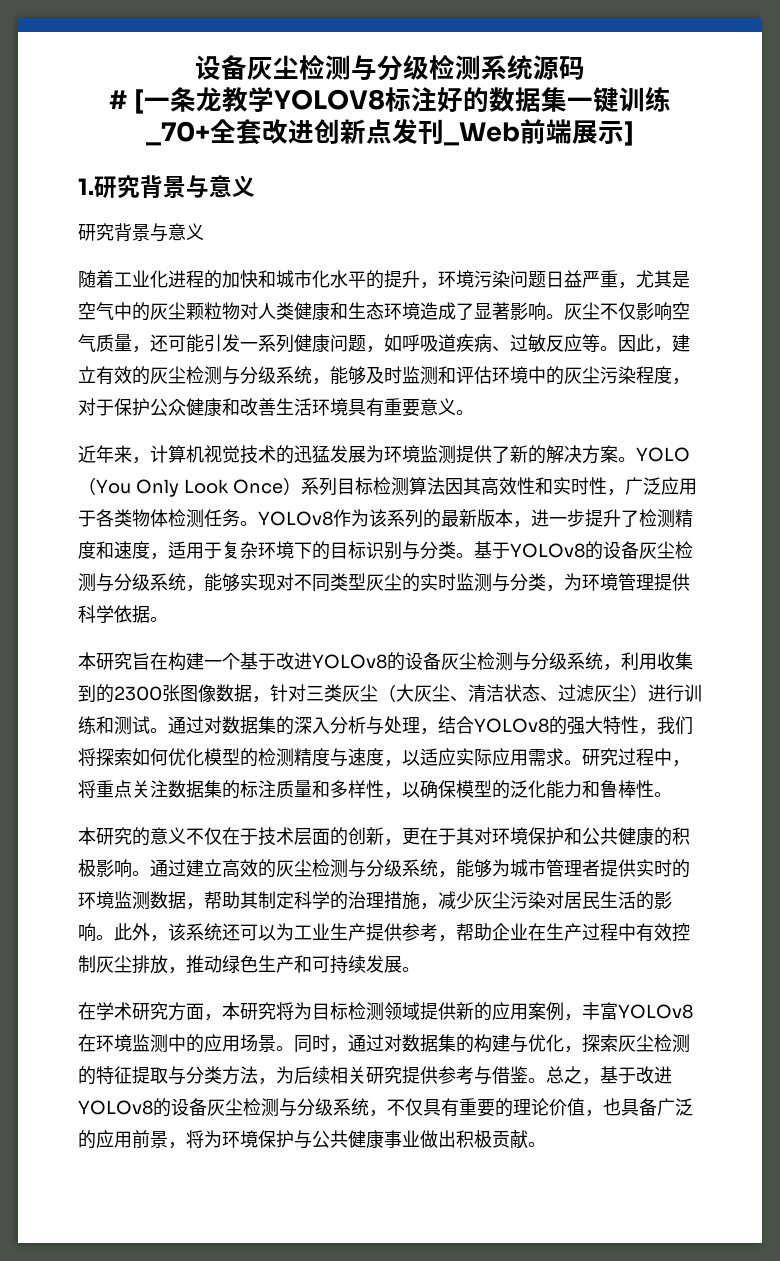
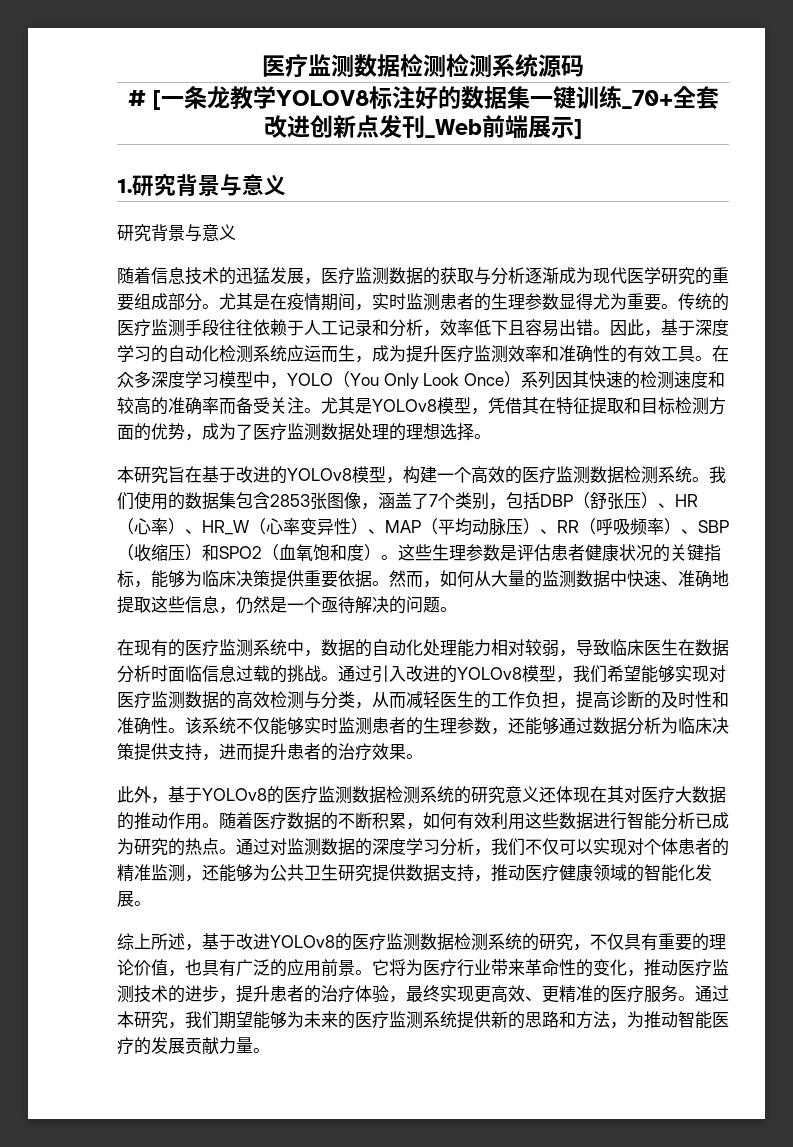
- 设备灰尘检测与分级检测系统源码
+ 医疗监测数据检测检测系统源码
- 随着工业化进程的加快和城市化水平的提升，环境污染问题日益严重，尤其是空气中的灰尘颗粒物对人类健康和生态环境造成了显著影响。灰尘不仅影响空气质量，还可能引发一系列健康问题，如呼吸道疾病、过敏反应等。因此，建立有效的灰尘检测与分级系统，能够及时监测和评估环境中的灰尘污染程度，对于保护公众健康和改善生活环境具有重要意义。
- 近年来，计算机视觉技术的迅猛发展为环境监测提供了新的解决方案。YOLO（You Only Look Once）系列目标检测算法因其高效性和实时性，广泛应用于各类物体检测任务。YOLOv8作为该系列的最新版本，进一步提升了检测精度和速度，适用于复杂环境下的目标识别与分类。基于YOLOv8的设备灰尘检测与分级系统，能够实现对不同类型灰尘的实时监测与分类，为环境管理提供科学依据。
- 本研究旨在构建一个基于改进YOLOv8的设备灰尘检测与分级系统，利用收集到的2300张图像数据，针对三类灰尘（大灰尘、清洁状态、过滤灰尘）进行训练和测试。通过对数据集的深入分析与处理，结合YOLOv8的强大特性，我们将探索如何优化模型的检测精度与速度，以适应实际应用需求。研究过程中，将重点关注数据集的标注质量和多样性，以确保模型的泛化能力和鲁棒性。
- 本研究的意义不仅在于技术层面的创新，更在于其对环境保护和公共健康的积极影响。通过建立高效的灰尘检测与分级系统，能够为城市管理者提供实时的环境监测数据，帮助其制定科学的治理措施，减少灰尘污染对居民生活的影响。此外，该系统还可以为工业生产提供参考，帮助企业在生产过程中有效控制灰尘排放，推动绿色生产和可持续发展。
- 在学术研究方面，本研究将为目标检测领域提供新的应用案例，丰富YOLOv8在环境监测中的应用场景。同时，通过对数据集的构建与优化，探索灰尘检测的特征提取与分类方法，为后续相关研究提供参考与借鉴。总之，基于改进YOLOv8的设备灰尘检测与分级系统，不仅具有重要的理论价值，也具备广泛的应用前景，将为环境保护与公共健康事业做出积极贡献。
+ 随着信息技术的迅猛发展，医疗监测数据的获取与分析逐渐成为现代医学研究的重要组成部分。尤其是在疫情期间，实时监测患者的生理参数显得尤为重要。传统的医疗监测手段往往依赖于人工记录和分析，效率低下且容易出错。因此，基于深度学习的自动化检测系统应运而生，成为提升医疗监测效率和准确性的有效工具。在众多深度学习模型中，YOLO（You Only Look Once）系列因其快速的检测速度和较高的准确率而备受关注。尤其是YOLOv8模型，凭借其在特征提取和目标检测方面的优势，成为了医疗监测数据处理的理想选择。
+ 本研究旨在基于改进的YOLOv8模型，构建一个高效的医疗监测数据检测系统。我们使用的数据集包含2853张图像，涵盖了7个类别，包括DBP（舒张压）、HR（心率）、HR_W（心率变异性）、MAP（平均动脉压）、RR（呼吸频率）、SBP（收缩压）和SPO2（血氧饱和度）。这些生理参数是评估患者健康状况的关键指标，能够为临床决策提供重要依据。然而，如何从大量的监测数据中快速、准确地提取这些信息，仍然是一个亟待解决的问题。
+ 在现有的医疗监测系统中，数据的自动化处理能力相对较弱，导致临床医生在数据分析时面临信息过载的挑战。通过引入改进的YOLOv8模型，我们希望能够实现对医疗监测数据的高效检测与分类，从而减轻医生的工作负担，提高诊断的及时性和准确性。该系统不仅能够实时监测患者的生理参数，还能够通过数据分析为临床决策提供支持，进而提升患者的治疗效果。
+ 此外，基于YOLOv8的医疗监测数据检测系统的研究意义还体现在其对医疗大数据的推动作用。随着医疗数据的不断积累，如何有效利用这些数据进行智能分析已成为研究的热点。通过对监测数据的深度学习分析，我们不仅可以实现对个体患者的精准监测，还能够为公共卫生研究提供数据支持，推动医疗健康领域的智能化发展。
+ 综上所述，基于改进YOLOv8的医疗监测数据检测系统的研究，不仅具有重要的理论价值，也具有广泛的应用前景。它将为医疗行业带来革命性的变化，推动医疗监测技术的进步，提升患者的治疗体验，最终实现更高效、更精准的医疗服务。通过本研究，我们期望能够为未来的医疗监测系统提供新的思路和方法，为推动智能医疗的发展贡献力量。

